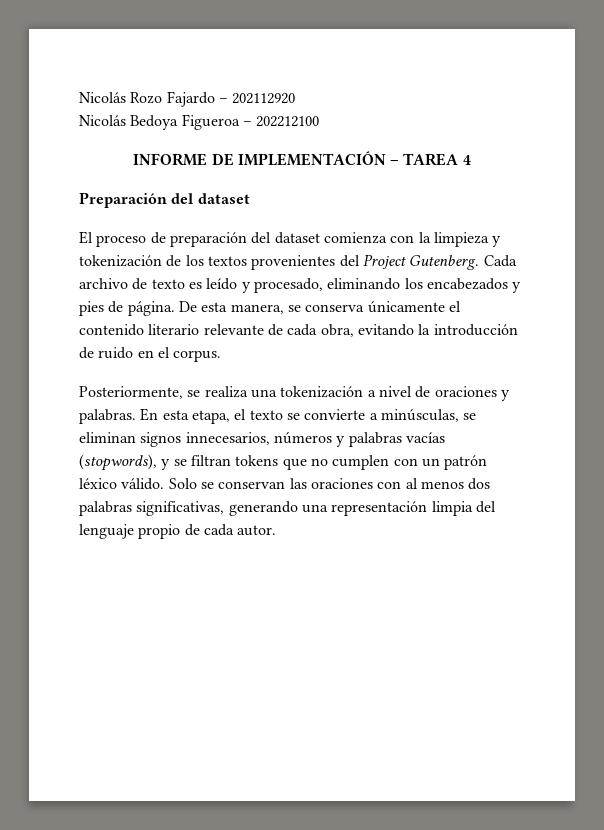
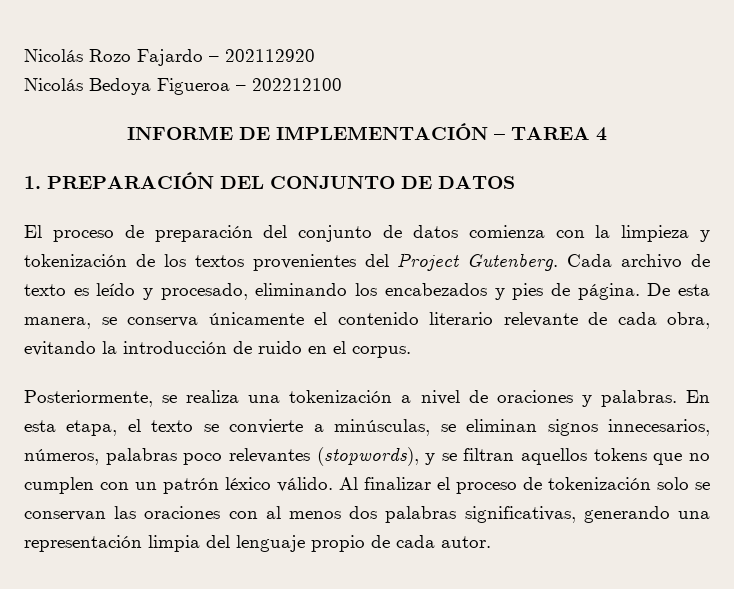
- Preparación del dataset
+ 1. PREPARACIÓN DEL CONJUNTO DE DATOS
- El proceso de preparación del dataset comienza con la limpieza y tokenización de los textos provenientes del Project Gutenberg.
+ El proceso de preparación del conjunto de datos comienza con la limpieza y tokenización de los textos provenientes del Project Gutenberg.
- En esta etapa, el texto se convierte a minúsculas, se eliminan signos innecesarios, números y palabras vacías (stopwords), y se filtran tokens que no cumplen con un patrón léxico válido.
+ En esta etapa, el texto se convierte a minúsculas, se eliminan signos innecesarios, números, palabras poco relevantes (stopwords), y se filtran aquellos tokens que no cumplen con un patrón léxico válido.
- Solo se conservan las oraciones con al menos dos palabras significativas, generando una representación limpia del lenguaje propio de cada autor.
+ Al finalizar el proceso de tokenización solo se conservan las oraciones con al menos dos palabras significativas, generando una representación limpia del lenguaje propio de cada autor.

